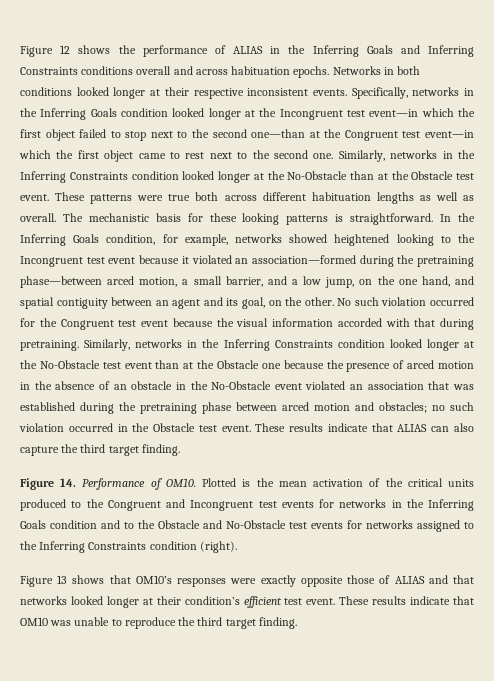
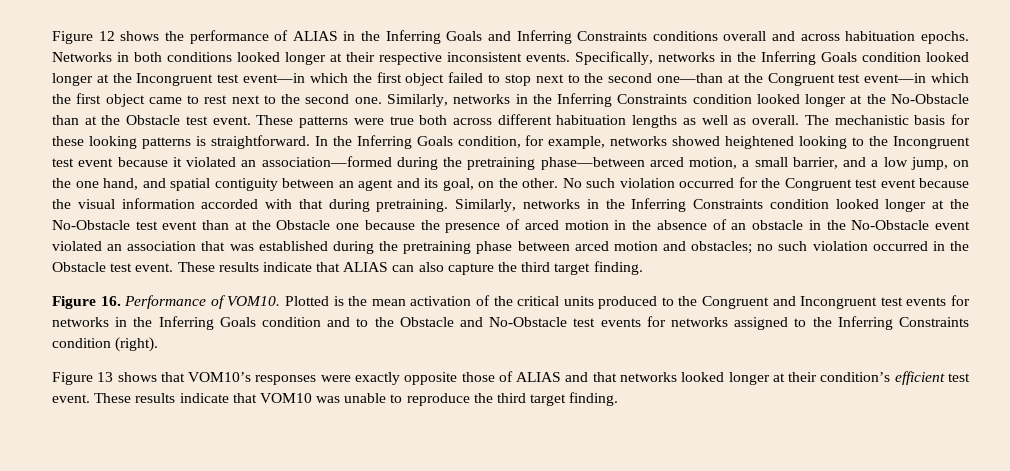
- Figure 14. Performance of OM10.
+ Figure 16. Performance of VOM10.
- Figure 13 shows that OM10’s responses were exactly opposite those of ALIAS and that networks looked longer at their condition’s efficient test event.
+ Figure 13 shows that VOM10’s responses were exactly opposite those of ALIAS and that networks looked longer at their condition’s efficient test event.
- These results indicate that OM10 was unable to reproduce the third target finding.
+ These results indicate that VOM10 was unable to reproduce the third target finding.

